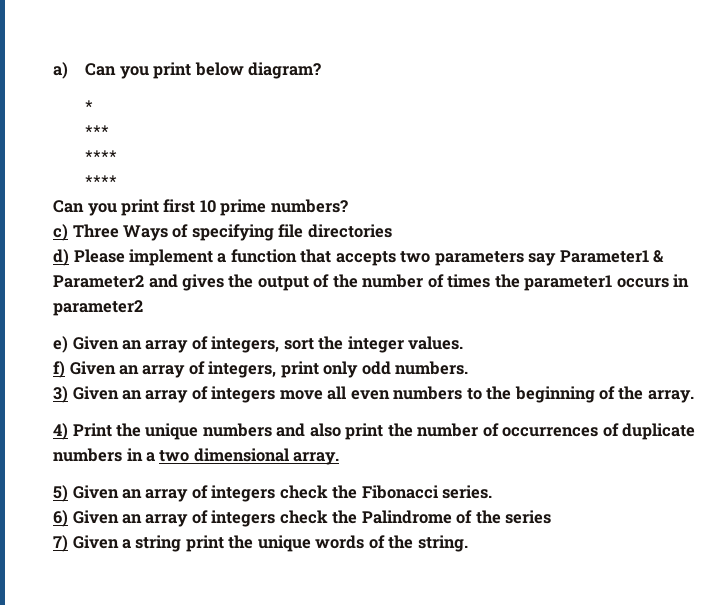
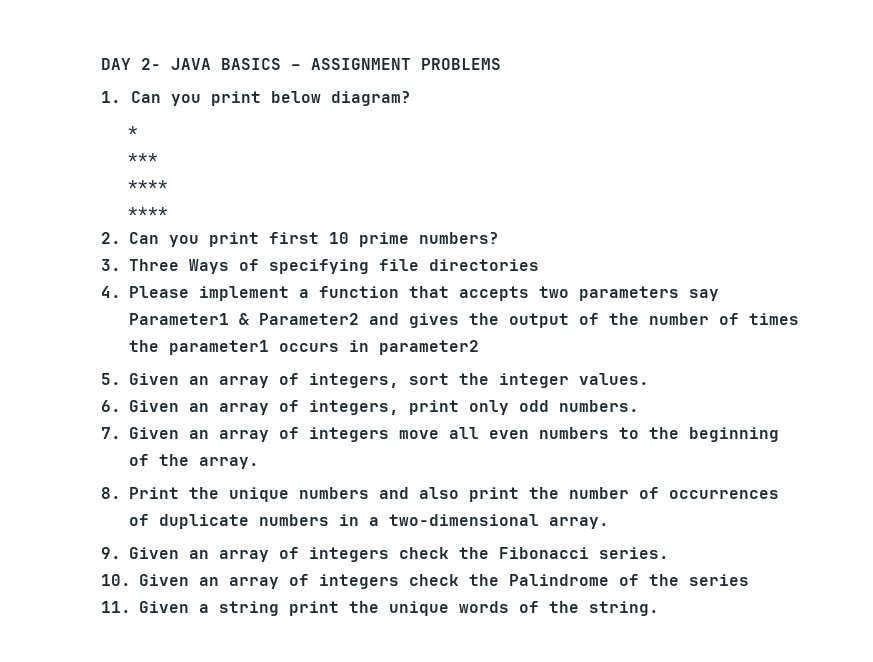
- a) Can you print below diagram?
+ DAY 2- JAVA BASICS – ASSIGNMENT PROBLEMS
+ 1. Can you print below diagram?
- Can you print first 10 prime numbers?
+ 2. Can you print first 10 prime numbers?
- c) Three Ways of specifying file directories
+ 3. Three Ways of specifying file directories
- d) Please implement a function that accepts two parameters say Parameter1 & Parameter2 and gives the output of the number of times the parameter1 occurs in parameter2
+ 4. Please implement a function that accepts two parameters say Parameter1 & Parameter2 and gives the output of the number of times the parameter1 occurs in parameter2
- e) Given an array of integers, sort the integer values.
+ 5. Given an array of integers, sort the integer values.
- f) Given an array of integers, print only odd numbers.
+ 6. Given an array of integers, print only odd numbers.
- 3) Given an array of integers move all even numbers to the beginning of the array.
+ 7. Given an array of integers move all even numbers to the beginning of the array.
- 4) Print the unique numbers and also print the number of occurrences of duplicate numbers in a two dimensional array.
- 5) Given an array of integers check the Fibonacci series.
+ 8. Print the unique numbers and also print the number of occurrences of duplicate numbers in a two-dimensional array.
+ 9. Given an array of integers check the Fibonacci series.
- 6) Given an array of integers check the Palindrome of the series
+ 10. Given an array of integers check the Palindrome of the series
- 7) Given a string print the unique words of the string.
+ 11. Given a string print the unique words of the string.

